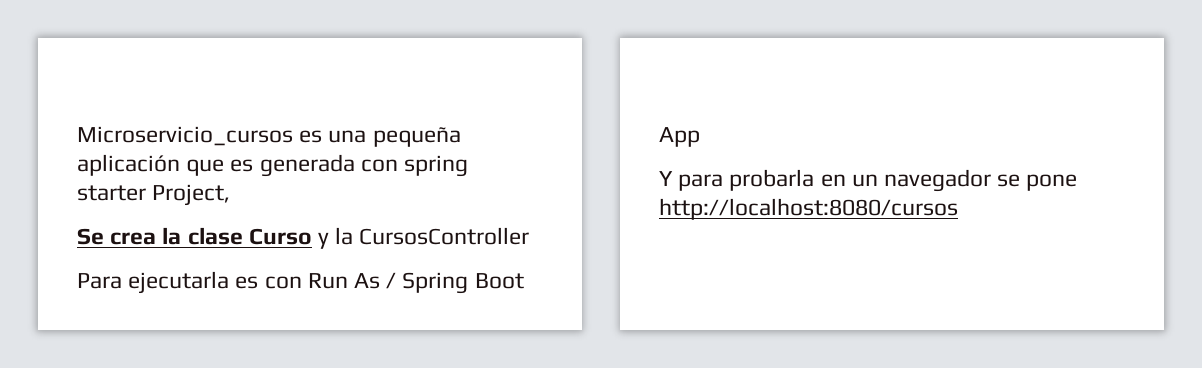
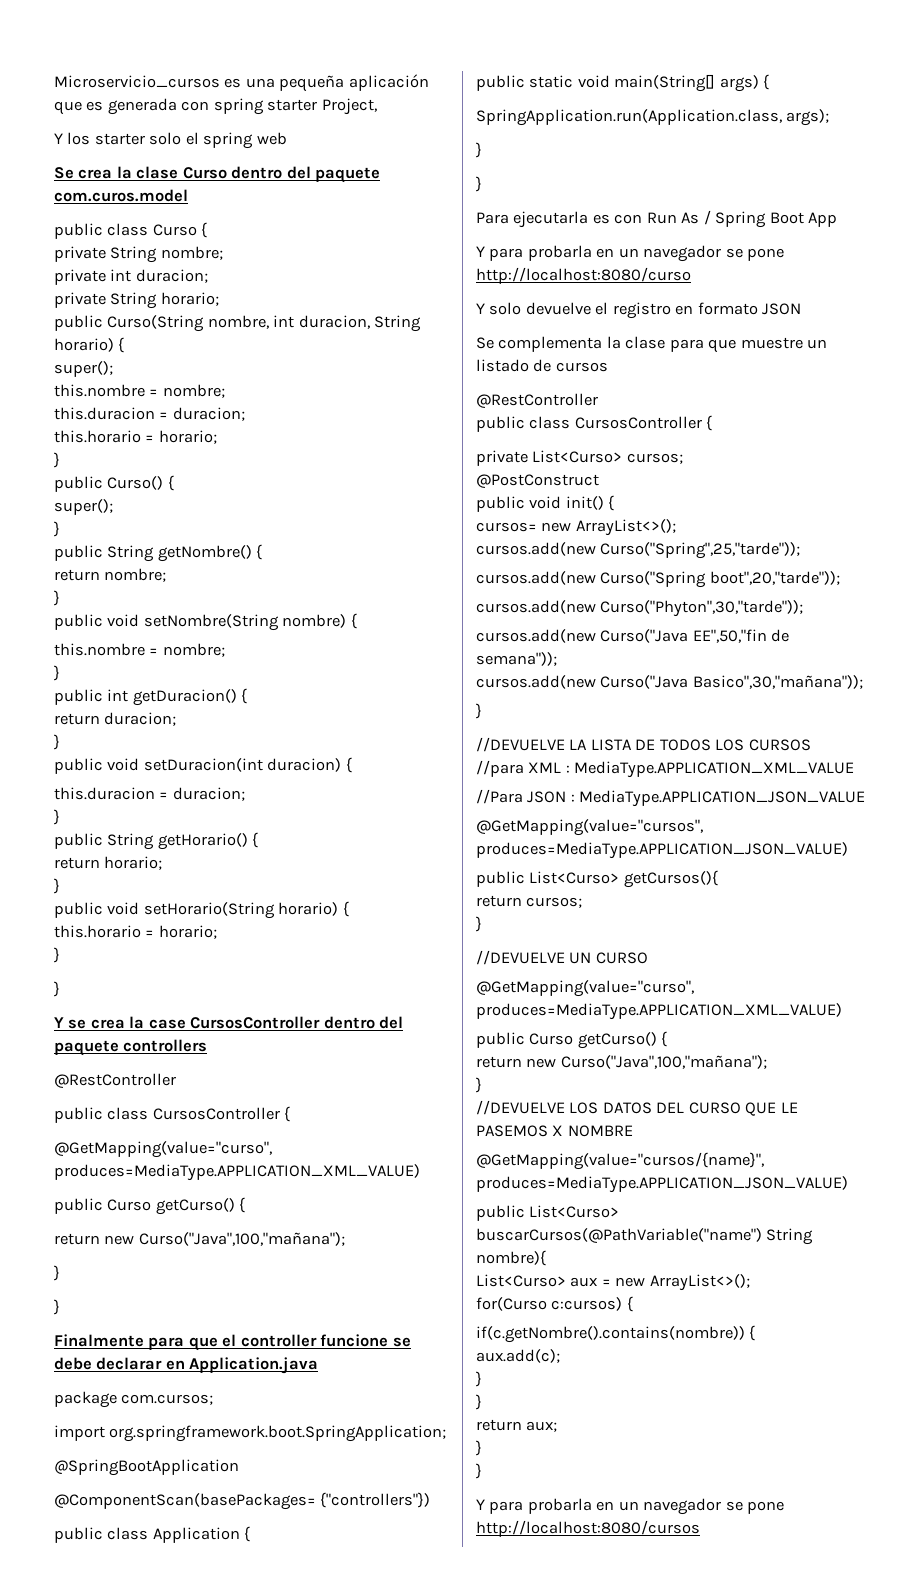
+ Y los starter solo el spring web
- Se crea la clase Curso y la CursosController
+ Se crea la clase Curso dentro del paquete com.curos.model
+ public class Curso {
+ private String nombre;
+ private int duracion;
+ private String horario;
+ public Curso(String nombre, int duracion, String horario) {
+ super();
+ this.nombre = nombre;
+ this.duracion = duracion;
+ this.horario = horario;
+ }
+ public Curso() {
+ super();
+ }
+ public String getNombre() {
+ return nombre;
+ }
+ public void setNombre(String nombre) {
+ this.nombre = nombre;
+ }
+ public int getDuracion() {
+ return duracion;
+ }
+ public void setDuracion(int duracion) {
+ this.duracion = duracion;
+ }
+ public String getHorario() {
+ return horario;
+ }
+ public void setHorario(String horario) {
+ this.horario = horario;
+ }
+ }
+ Y se crea la case CursosController dentro del paquete controllers
+ @RestController
+ public class CursosController {
+ @GetMapping(value="curso", produces=MediaType.APPLICATION_XML_VALUE)
+ public Curso getCurso() {
+ return new Curso("Java",100,"mañana");
+ }
+ }
+ Finalmente para que el controller funcione se debe declarar en Application.java
+ package com.cursos;
+ import org.springframework.boot.SpringApplication;
+ @SpringBootApplication
+ @ComponentScan(basePackages= {"controllers"})
+ public class Application {
+ public static void main(String[] args) {
+ SpringApplication.run(Application.class, args);
+ }
+ }
+ Y para probarla en un navegador se pone http://localhost:8080/curso
+ Y solo devuelve el registro en formato JSON
+ Se complementa la clase para que muestre un listado de cursos
+ @RestController
+ public class CursosController {
+ private List<Curso> cursos;
+ @PostConstruct
+ public void init() {
+ cursos= new ArrayList<>();
+ cursos.add(new Curso("Spring",25,"tarde"));
+ cursos.add(new Curso("Spring boot",20,"tarde"));
+ cursos.add(new Curso("Phyton",30,"tarde"));
+ cursos.add(new Curso("Java EE",50,"fin de semana"));
+ cursos.add(new Curso("Java Basico",30,"mañana"));
+ }
+ //DEVUELVE LA LISTA DE TODOS LOS CURSOS
+ //para XML : MediaType.APPLICATION_XML_VALUE
+ //Para JSON : MediaType.APPLICATION_JSON_VALUE
+ @GetMapping(value="cursos", produces=MediaType.APPLICATION_JSON_VALUE)
+ public List<Curso> getCursos(){
+ return cursos;
+ }
+ //DEVUELVE UN CURSO
+ @GetMapping(value="curso", produces=MediaType.APPLICATION_XML_VALUE)
+ public Curso getCurso() {
+ return new Curso("Java",100,"mañana");
+ }
+ //DEVUELVE LOS DATOS DEL CURSO QUE LE PASEMOS X NOMBRE
+ @GetMapping(value="cursos/{name}", produces=MediaType.APPLICATION_JSON_VALUE)
+ public List<Curso> buscarCursos(@PathVariable("name") String nombre){
+ List<Curso> aux = new ArrayList<>();
+ for(Curso c:cursos) {
+ if(c.getNombre().contains(nombre)) {
+ aux.add(c);
+ }
+ }
+ return aux;
+ }
+ }

